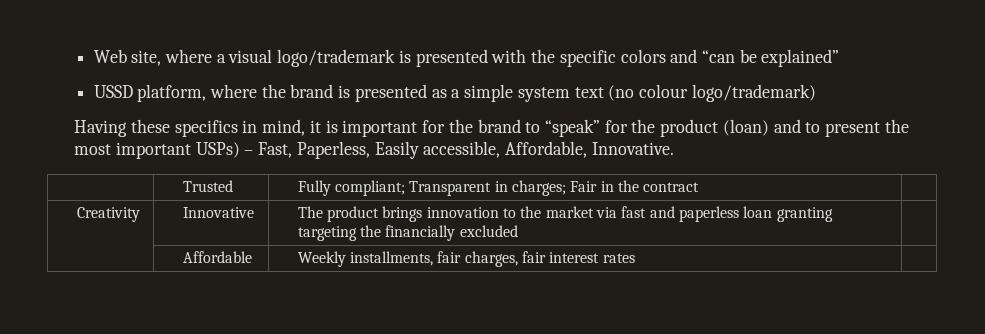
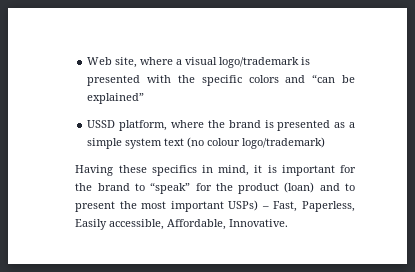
- | Trusted | Fully compliant; Transparent in charges; Fair in the contract |
- Creativity | Innovative | The product brings innovation to the market via fast and paperless loan granting targeting the financially excluded |
- | Affordable | Weekly installments, fair charges, fair interest rates |

